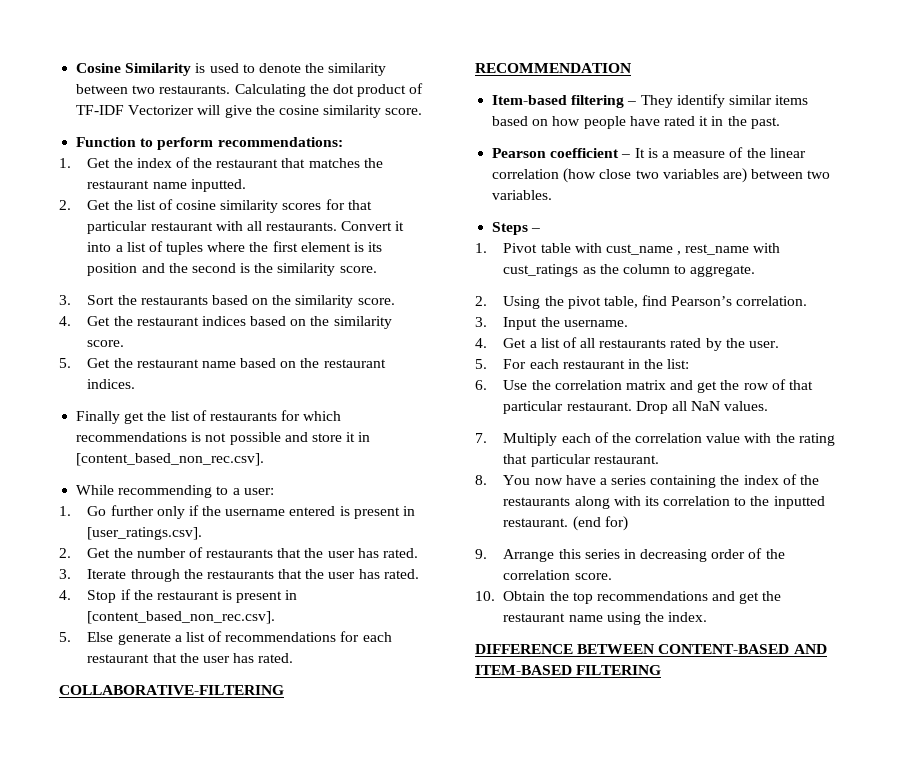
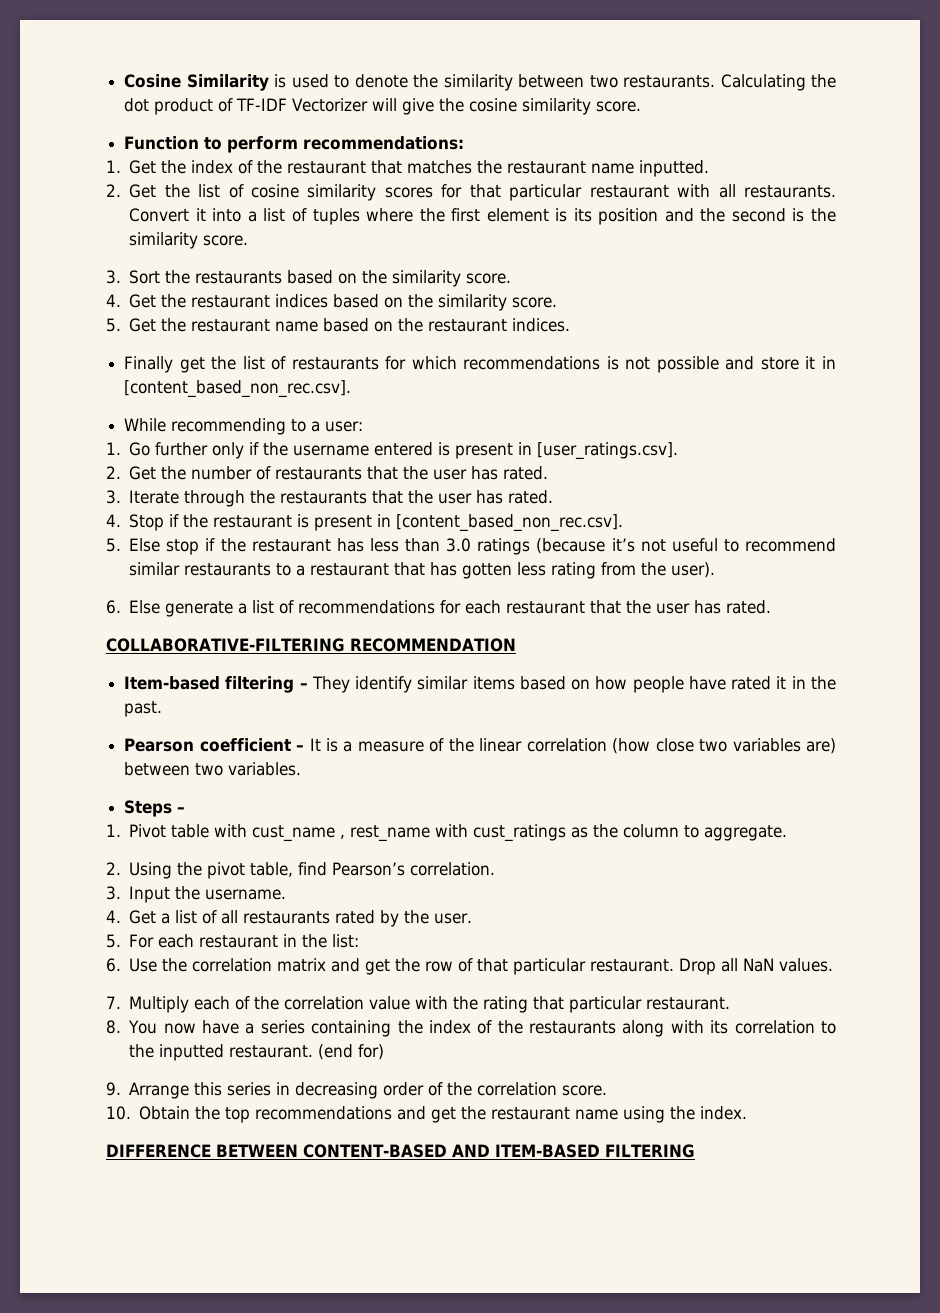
- 5. Else generate a list of recommendations for each restaurant that the user has rated.
+ 5. Else stop if the restaurant has less than 3.0 ratings (because it’s not useful to recommend similar restaurants to a restaurant that has gotten less rating from the user).
+ 6. Else generate a list of recommendations for each restaurant that the user has rated.

